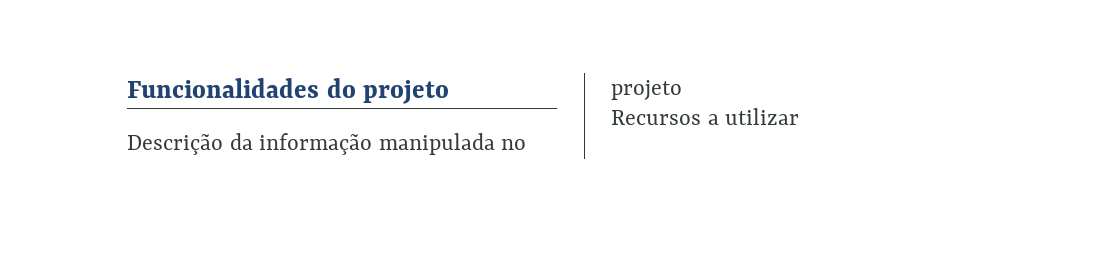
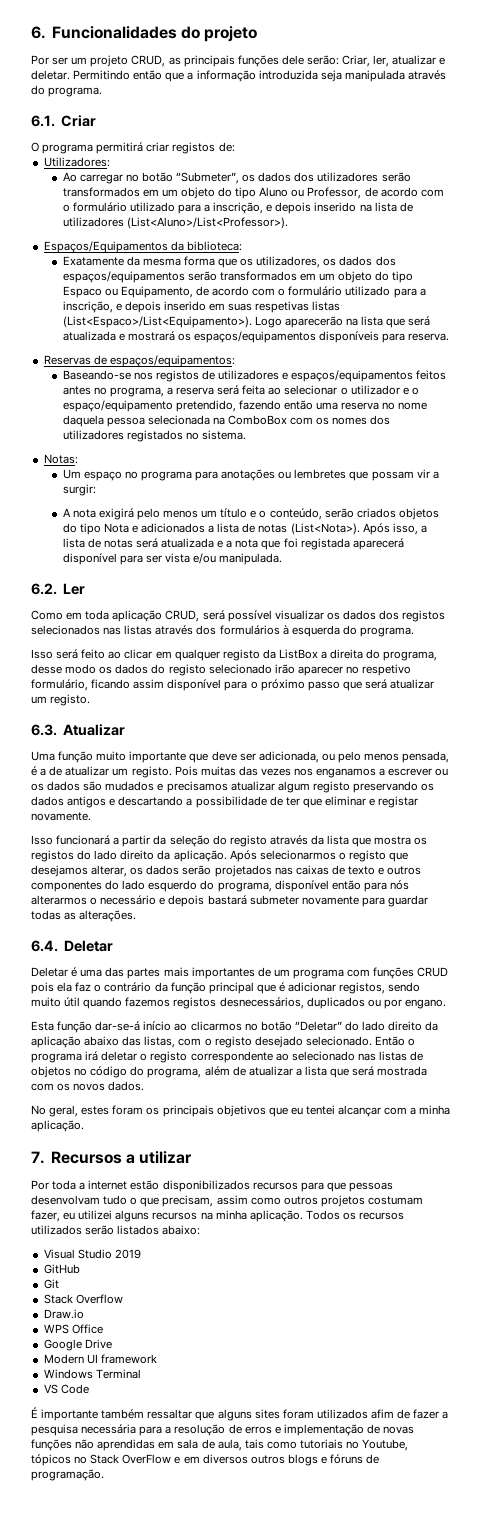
- Funcionalidades do projeto
+ 6. Funcionalidades do projeto
- Descrição da informação manipulada no projeto
- Recursos a utilizar
+ Por ser um projeto CRUD, as principais funções dele serão: Criar, ler, atualizar e deletar. Permitindo então que a informação introduzida seja manipulada através do programa.
+ 6.1. Criar
+ O programa permitirá criar registos de:
+ Utilizadores:
+ Ao carregar no botão “Submeter”, os dados dos utilizadores serão transformados em um objeto do tipo Aluno ou Professor, de acordo com o formulário utilizado para a inscrição, e depois inserido na lista de utilizadores (List<Aluno>/List<Professor>).
+ Espaços/Equipamentos da biblioteca:
+ Exatamente da mesma forma que os utilizadores, os dados dos espaços/equipamentos serão transformados em um objeto do tipo Espaco ou Equipamento, de acordo com o formulário utilizado para a inscrição, e depois inserido em suas respetivas listas (List<Espaco>/List<Equipamento>). Logo aparecerão na lista que será atualizada e mostrará os espaços/equipamentos disponíveis para reserva.
+ Reservas de espaços/equipamentos:
+ Baseando-se nos registos de utilizadores e espaços/equipamentos feitos antes no programa, a reserva será feita ao selecionar o utilizador e o espaço/equipamento pretendido, fazendo então uma reserva no nome daquela pessoa selecionada na ComboBox com os nomes dos utilizadores registados no sistema.
+ Notas:
+ Um espaço no programa para anotações ou lembretes que possam vir a surgir:
+ A nota exigirá pelo menos um título e o conteúdo, serão criados objetos do tipo Nota e adicionados a lista de notas (List<Nota>). Após isso, a lista de notas será atualizada e a nota que foi registada aparecerá disponível para ser vista e/ou manipulada.
+ 6.2. Ler
+ Como em toda aplicação CRUD, será possível visualizar os dados dos registos selecionados nas listas através dos formulários à esquerda do programa.
+ Isso será feito ao clicar em qualquer registo da ListBox a direita do programa, desse modo os dados do registo selecionado irão aparecer no respetivo formulário, ficando assim disponível para o próximo passo que será atualizar um registo.
+ 6.3. Atualizar
+ Uma função muito importante que deve ser adicionada, ou pelo menos pensada, é a de atualizar um registo. Pois muitas das vezes nos enganamos a escrever ou os dados são mudados e precisamos atualizar algum registo preservando os dados antigos e descartando a possibilidade de ter que eliminar e registar novamente.
+ Isso funcionará a partir da seleção do registo através da lista que mostra os registos do lado direito da aplicação. Após selecionarmos o registo que desejamos alterar, os dados serão projetados nas caixas de texto e outros componentes do lado esquerdo do programa, disponível então para nós alterarmos o necessário e depois bastará submeter novamente para guardar todas as alterações.
+ 6.4. Deletar
+ Deletar é uma das partes mais importantes de um programa com funções CRUD pois ela faz o contrário da função principal que é adicionar registos, sendo muito útil quando fazemos registos desnecessários, duplicados ou por engano.
+ Esta função dar-se-á início ao clicarmos no botão “Deletar” do lado direito da aplicação abaixo das listas, com o registo desejado selecionado. Então o programa irá deletar o registo correspondente ao selecionado nas listas de objetos no código do programa, além de atualizar a lista que será mostrada com os novos dados.
+ No geral, estes foram os principais objetivos que eu tentei alcançar com a minha aplicação.
+ 7. Recursos a utilizar
+ Por toda a internet estão disponibilizados recursos para que pessoas desenvolvam tudo o que precisam, assim como outros projetos costumam fazer, eu utilizei alguns recursos na minha aplicação. Todos os recursos utilizados serão listados abaixo:
+ Visual Studio 2019
+ GitHub
+ Git
+ Stack Overflow
+ Draw.io
+ WPS Office
+ Google Drive
+ Modern UI framework
+ Windows Terminal
+ VS Code
+ É importante também ressaltar que alguns sites foram utilizados afim de fazer a pesquisa necessária para a resolução de erros e implementação de novas funções não aprendidas em sala de aula, tais como tutoriais no Youtube, tópicos no Stack OverFlow e em diversos outros blogs e fóruns de programação.

